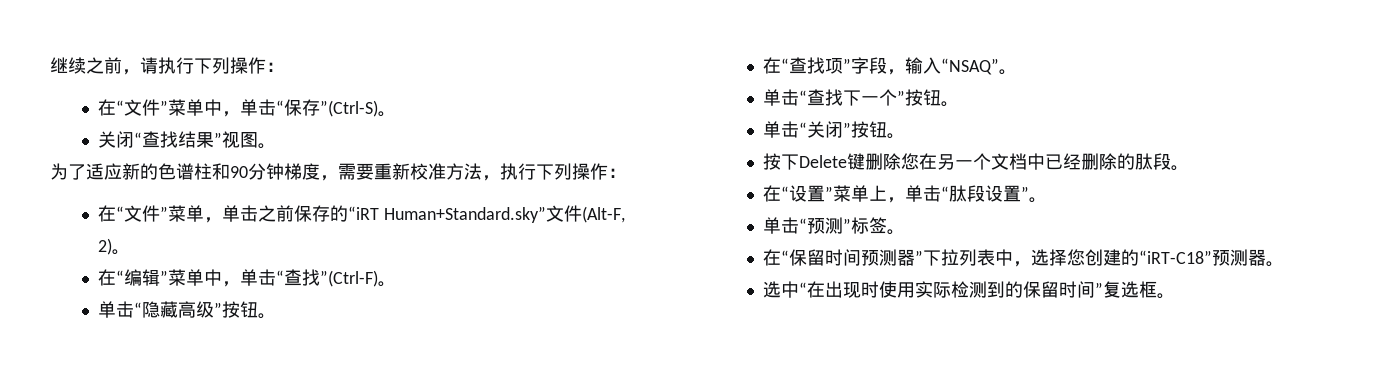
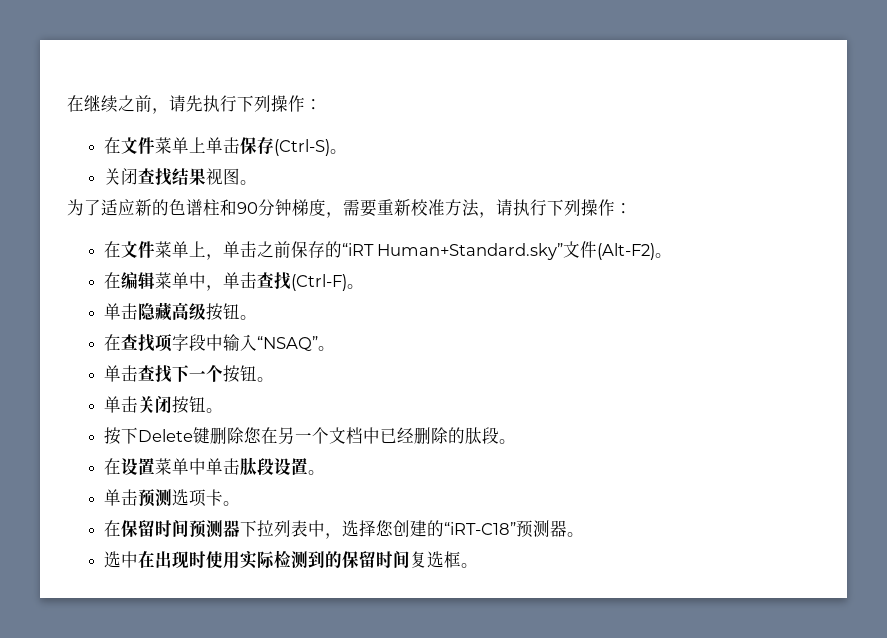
- 继续之前，请执行下列操作：
- 在“文件”菜单中，单击“保存”(Ctrl-S)。
+ 在继续之前，请先执行下列操作：
+ 在文件菜单上单击保存(Ctrl-S)。
- 关闭“查找结果”视图。
+ 关闭查找结果视图。
- 为了适应新的色谱柱和90分钟梯度，需要重新校准方法，执行下列操作：
- 在“文件”菜单，单击之前保存的“iRT Human+Standard.sky”文件(Alt-F, 2)。
- 在“编辑”菜单中，单击“查找”(Ctrl-F)。
- 单击“隐藏高级”按钮。
+ 为了适应新的色谱柱和90分钟梯度，需要重新校准方法，请执行下列操作：
+ 在文件菜单上，单击之前保存的“iRT Human+Standard.sky”文件(Alt-F2)。
+ 在编辑菜单中，单击查找(Ctrl-F)。
+ 单击隐藏高级按钮。
- 在“查找项”字段，输入“NSAQ”。
+ 在查找项字段中输入“NSAQ”。
- 单击“查找下一个”按钮。
+ 单击查找下一个按钮。
- 单击“关闭”按钮。
+ 单击关闭按钮。
- 在“设置”菜单上，单击“肽段设置”。
- 单击“预测”标签。
- 在“保留时间预测器”下拉列表中，选择您创建的“iRT-C18”预测器。
+ 在设置菜单中单击肽段设置。
+ 单击预测选项卡。
+ 在保留时间预测器下拉列表中，选择您创建的“iRT-C18”预测器。
- 选中“在出现时使用实际检测到的保留时间”复选框。
+ 选中在出现时使用实际检测到的保留时间复选框。

